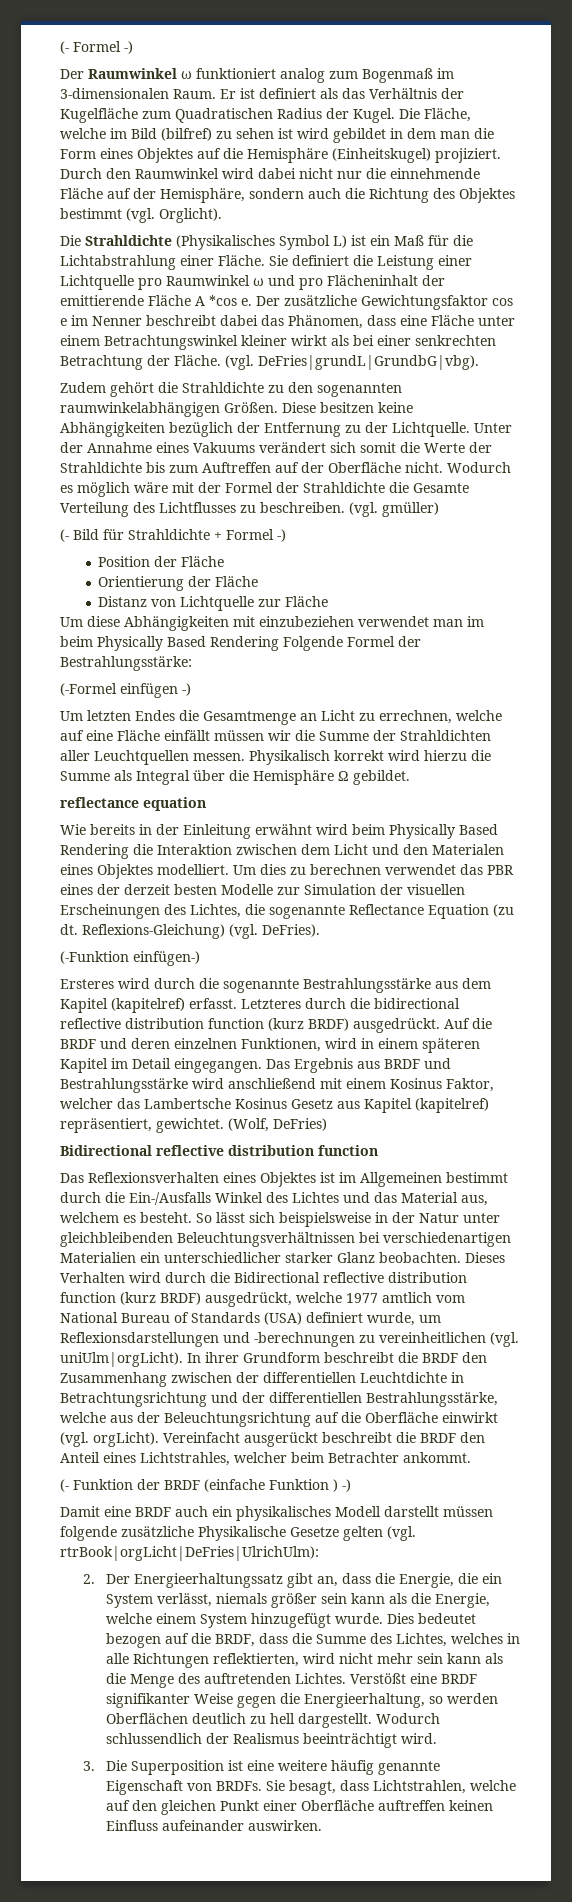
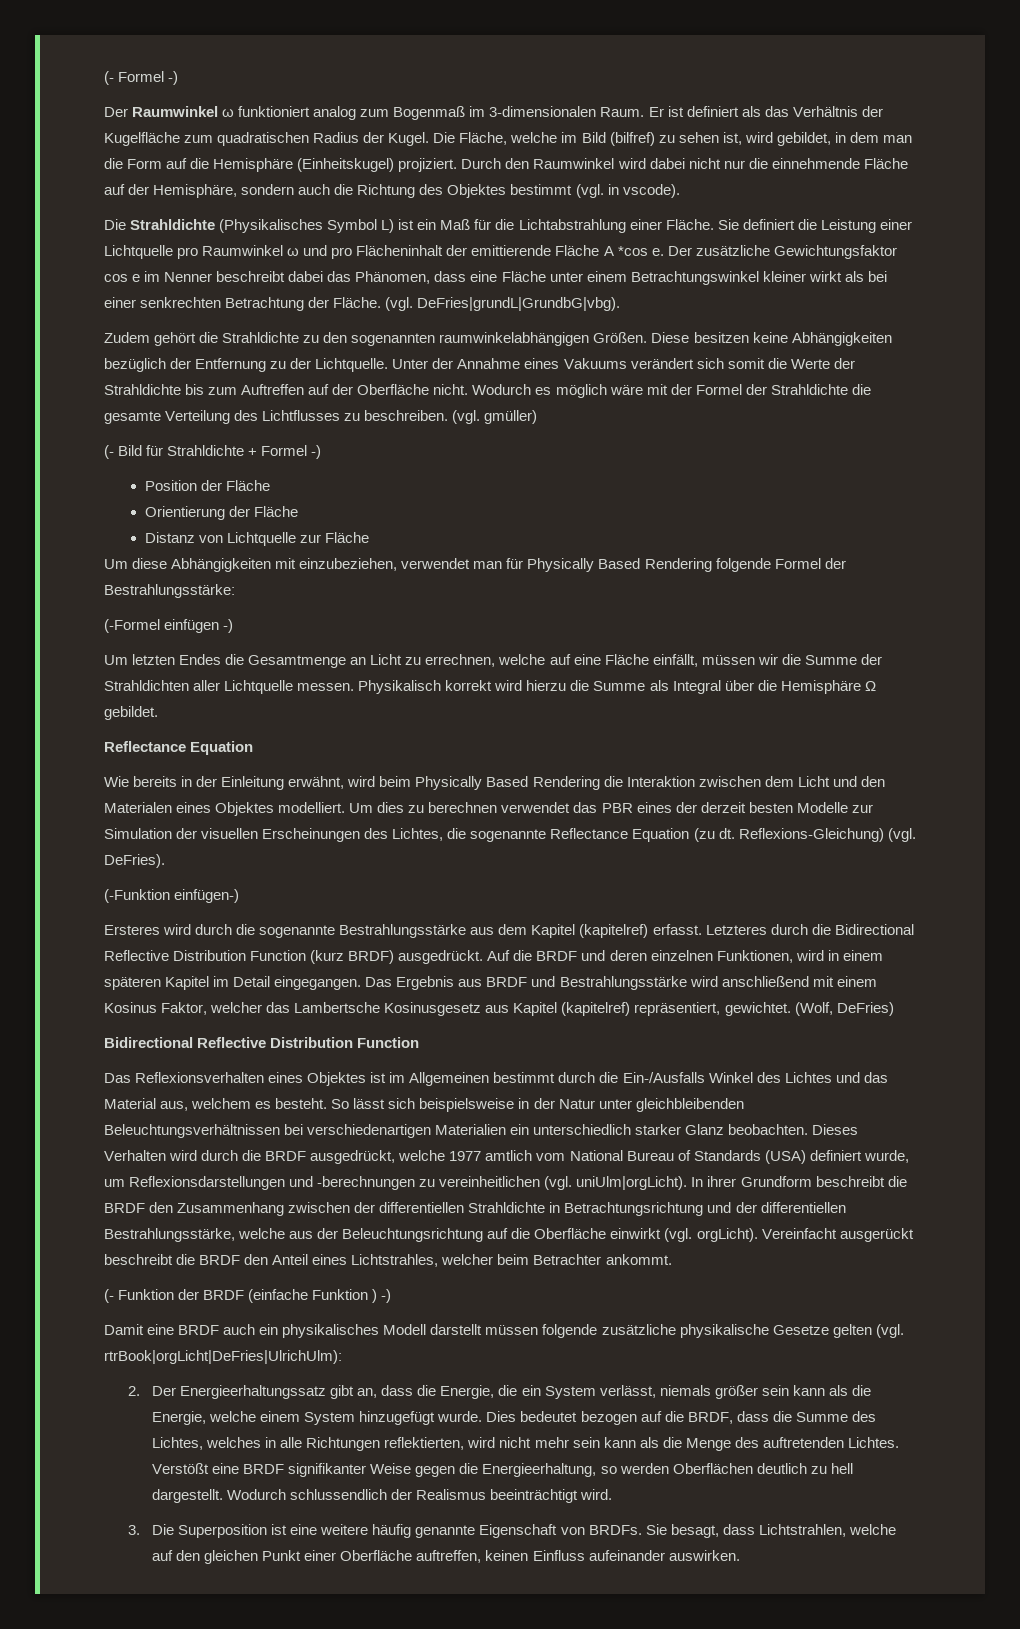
- Er ist definiert als das Verhältnis der Kugelfläche zum Quadratischen Radius der Kugel.
+ Er ist definiert als das Verhältnis der Kugelfläche zum quadratischen Radius der Kugel.
- Die Fläche, welche im Bild (bilfref) zu sehen ist wird gebildet in dem man die Form eines Objektes auf die Hemisphäre (Einheitskugel) projiziert.
+ Die Fläche, welche im Bild (bilfref) zu sehen ist, wird gebildet, in dem man die Form auf die Hemisphäre (Einheitskugel) projiziert.
- Durch den Raumwinkel wird dabei nicht nur die einnehmende Fläche auf der Hemisphäre, sondern auch die Richtung des Objektes bestimmt (vgl. Orglicht).
+ Durch den Raumwinkel wird dabei nicht nur die einnehmende Fläche auf der Hemisphäre, sondern auch die Richtung des Objektes bestimmt (vgl. in vscode).
- Wodurch es möglich wäre mit der Formel der Strahldichte die Gesamte Verteilung des Lichtflusses zu beschreiben.
+ Wodurch es möglich wäre mit der Formel der Strahldichte die gesamte Verteilung des Lichtflusses zu beschreiben.
- Um diese Abhängigkeiten mit einzubeziehen verwendet man im beim Physically Based Rendering Folgende Formel der Bestrahlungsstärke:
+ Um diese Abhängigkeiten mit einzubeziehen, verwendet man für Physically Based Rendering folgende Formel der Bestrahlungsstärke:
- Um letzten Endes die Gesamtmenge an Licht zu errechnen, welche auf eine Fläche einfällt müssen wir die Summe der Strahldichten aller Leuchtquellen messen.
+ Um letzten Endes die Gesamtmenge an Licht zu errechnen, welche auf eine Fläche einfällt, müssen wir die Summe der Strahldichten aller Lichtquelle messen.
  Physikalisch korrekt wird hierzu die Summe als Integral über die Hemisphäre Ω gebildet.
- reflectance equation
+ Reflectance Equation
- Wie bereits in der Einleitung erwähnt wird beim Physically Based Rendering die Interaktion zwischen dem Licht und den Materialen eines Objektes modelliert.
+ Wie bereits in der Einleitung erwähnt, wird beim Physically Based Rendering die Interaktion zwischen dem Licht und den Materialen eines Objektes modelliert.
- Letzteres durch die bidirectional reflective distribution function (kurz BRDF) ausgedrückt.
+ Letzteres durch die Bidirectional Reflective Distribution Function (kurz BRDF) ausgedrückt.
- Das Ergebnis aus BRDF und Bestrahlungsstärke wird anschließend mit einem Kosinus Faktor, welcher das Lambertsche Kosinus Gesetz aus Kapitel (kapitelref) repräsentiert, gewichtet.
+ Das Ergebnis aus BRDF und Bestrahlungsstärke wird anschließend mit einem Kosinus Faktor, welcher das Lambertsche Kosinusgesetz aus Kapitel (kapitelref) repräsentiert, gewichtet.
  (Wolf, DeFries)
- Bidirectional reflective distribution function
+ Bidirectional Reflective Distribution Function
- So lässt sich beispielsweise in der Natur unter gleichbleibenden Beleuchtungsverhältnissen bei verschiedenartigen Materialien ein unterschiedlicher starker Glanz beobachten.
+ So lässt sich beispielsweise in der Natur unter gleichbleibenden Beleuchtungsverhältnissen bei verschiedenartigen Materialien ein unterschiedlich starker Glanz beobachten.
- Dieses Verhalten wird durch die Bidirectional reflective distribution function (kurz BRDF) ausgedrückt, welche 1977 amtlich vom National Bureau of Standards (USA) definiert wurde, um Reflexionsdarstellungen und -berechnungen zu vereinheitlichen (vgl. uniUlm|orgLicht).
+ Dieses Verhalten wird durch die BRDF ausgedrückt, welche 1977 amtlich vom National Bureau of Standards (USA) definiert wurde, um Reflexionsdarstellungen und -berechnungen zu vereinheitlichen (vgl. uniUlm|orgLicht).
- In ihrer Grundform beschreibt die BRDF den Zusammenhang zwischen der differentiellen Leuchtdichte in Betrachtungsrichtung und der differentiellen Bestrahlungsstärke, welche aus der Beleuchtungsrichtung auf die Oberfläche einwirkt (vgl. orgLicht).
+ In ihrer Grundform beschreibt die BRDF den Zusammenhang zwischen der differentiellen Strahldichte in Betrachtungsrichtung und der differentiellen Bestrahlungsstärke, welche aus der Beleuchtungsrichtung auf die Oberfläche einwirkt (vgl. orgLicht).
- Damit eine BRDF auch ein physikalisches Modell darstellt müssen folgende zusätzliche Physikalische Gesetze gelten (vgl. rtrBook|orgLicht|DeFries|UlrichUlm):
+ Damit eine BRDF auch ein physikalisches Modell darstellt müssen folgende zusätzliche physikalische Gesetze gelten (vgl. rtrBook|orgLicht|DeFries|UlrichUlm):
- Sie besagt, dass Lichtstrahlen, welche auf den gleichen Punkt einer Oberfläche auftreffen keinen Einfluss aufeinander auswirken.
+ Sie besagt, dass Lichtstrahlen, welche auf den gleichen Punkt einer Oberfläche auftreffen, keinen Einfluss aufeinander auswirken.

